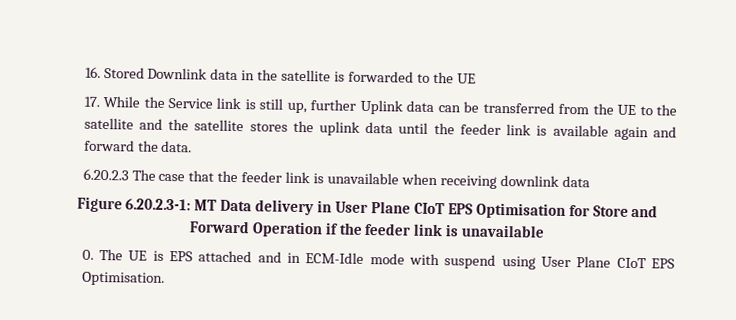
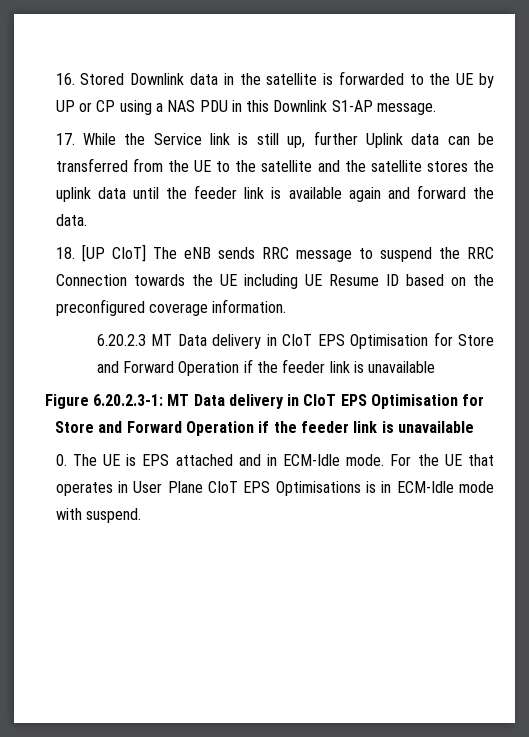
- 16. Stored Downlink data in the satellite is forwarded to the UE
+ 16. Stored Downlink data in the satellite is forwarded to the UE by UP or CP using a NAS PDU in this Downlink S1-AP message.
- 6.20.2.3 The case that the feeder link is unavailable when receiving downlink data
+ 18. [UP CIoT] The eNB sends RRC message to suspend the RRC Connection towards the UE including UE Resume ID based on the preconfigured coverage information.
+ 6.20.2.3 MT Data delivery in CIoT EPS Optimisation for Store and Forward Operation if the feeder link is unavailable
- Figure 6.20.2.3-1: MT Data delivery in User Plane CIoT EPS Optimisation for Store and Forward Operation if the feeder link is unavailable
+ Figure 6.20.2.3-1: MT Data delivery in CIoT EPS Optimisation for Store and Forward Operation if the feeder link is unavailable
- 0. The UE is EPS attached and in ECM-Idle mode with suspend using User Plane CIoT EPS Optimisation.
+ 0. The UE is EPS attached and in ECM-Idle mode. For the UE that operates in User Plane CIoT EPS Optimisations is in ECM-Idle mode with suspend.

